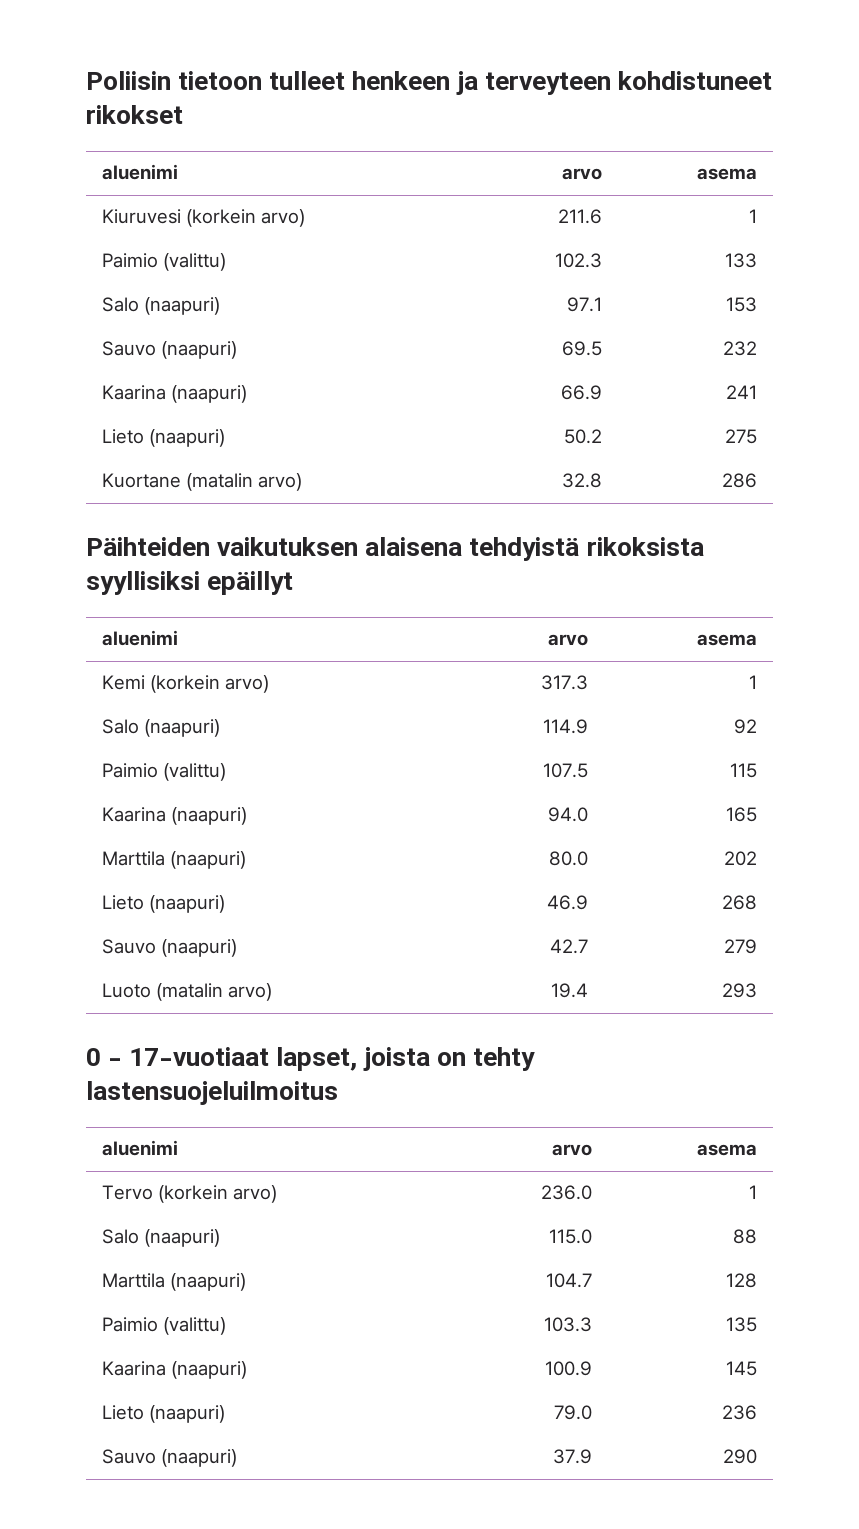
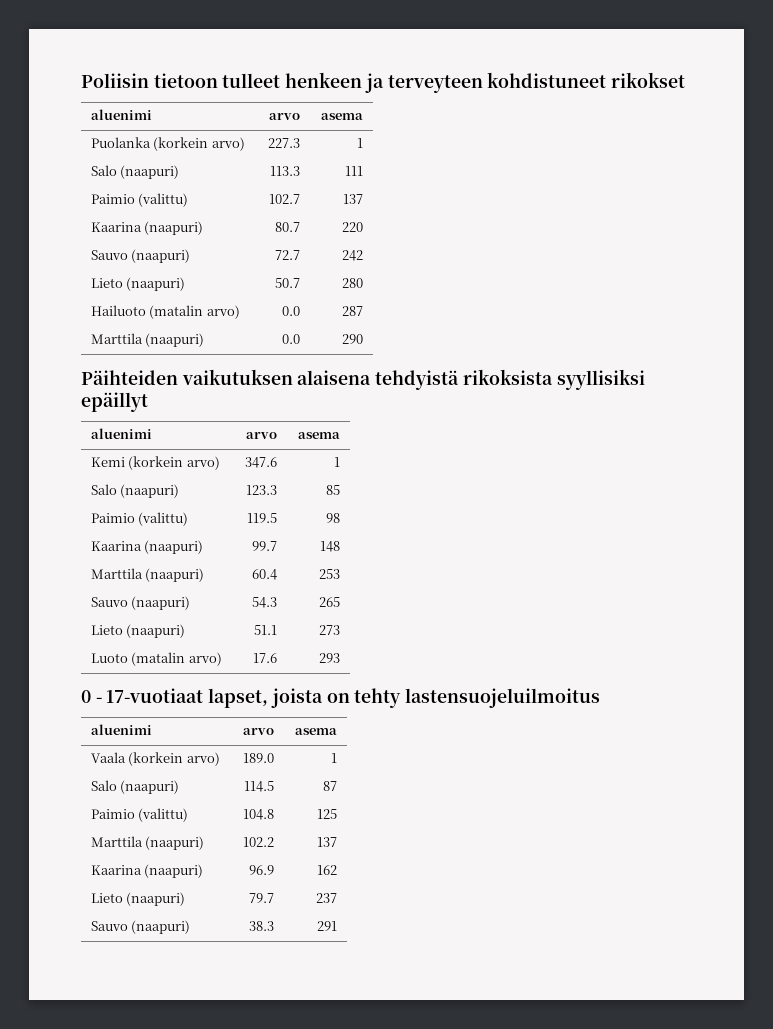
- Kiuruvesi (korkein arvo) | 211.6 | 1
- Paimio (valittu) | 102.3 | 133
- Salo (naapuri) | 97.1 | 153
- Sauvo (naapuri) | 69.5 | 232
- Kaarina (naapuri) | 66.9 | 241
- Lieto (naapuri) | 50.2 | 275
- Kuortane (matalin arvo) | 32.8 | 286
+ Puolanka (korkein arvo) | 227.3 | 1
+ Salo (naapuri) | 113.3 | 111
+ Paimio (valittu) | 102.7 | 137
+ Kaarina (naapuri) | 80.7 | 220
+ Sauvo (naapuri) | 72.7 | 242
+ Lieto (naapuri) | 50.7 | 280
+ Hailuoto (matalin arvo) | 0.0 | 287
+ Marttila (naapuri) | 0.0 | 290
- Kemi (korkein arvo) | 317.3 | 1
- Salo (naapuri) | 114.9 | 92
- Paimio (valittu) | 107.5 | 115
- Kaarina (naapuri) | 94.0 | 165
- Marttila (naapuri) | 80.0 | 202
- Lieto (naapuri) | 46.9 | 268
- Sauvo (naapuri) | 42.7 | 279
+ Kemi (korkein arvo) | 347.6 | 1
+ Salo (naapuri) | 123.3 | 85
+ Paimio (valittu) | 119.5 | 98
+ Kaarina (naapuri) | 99.7 | 148
+ Marttila (naapuri) | 60.4 | 253
+ Sauvo (naapuri) | 54.3 | 265
+ Lieto (naapuri) | 51.1 | 273
- Luoto (matalin arvo) | 19.4 | 293
+ Luoto (matalin arvo) | 17.6 | 293
- Tervo (korkein arvo) | 236.0 | 1
- Salo (naapuri) | 115.0 | 88
- Marttila (naapuri) | 104.7 | 128
- Paimio (valittu) | 103.3 | 135
- Kaarina (naapuri) | 100.9 | 145
- Lieto (naapuri) | 79.0 | 236
- Sauvo (naapuri) | 37.9 | 290
+ Vaala (korkein arvo) | 189.0 | 1
+ Salo (naapuri) | 114.5 | 87
+ Paimio (valittu) | 104.8 | 125
+ Marttila (naapuri) | 102.2 | 137
+ Kaarina (naapuri) | 96.9 | 162
+ Lieto (naapuri) | 79.7 | 237
+ Sauvo (naapuri) | 38.3 | 291

